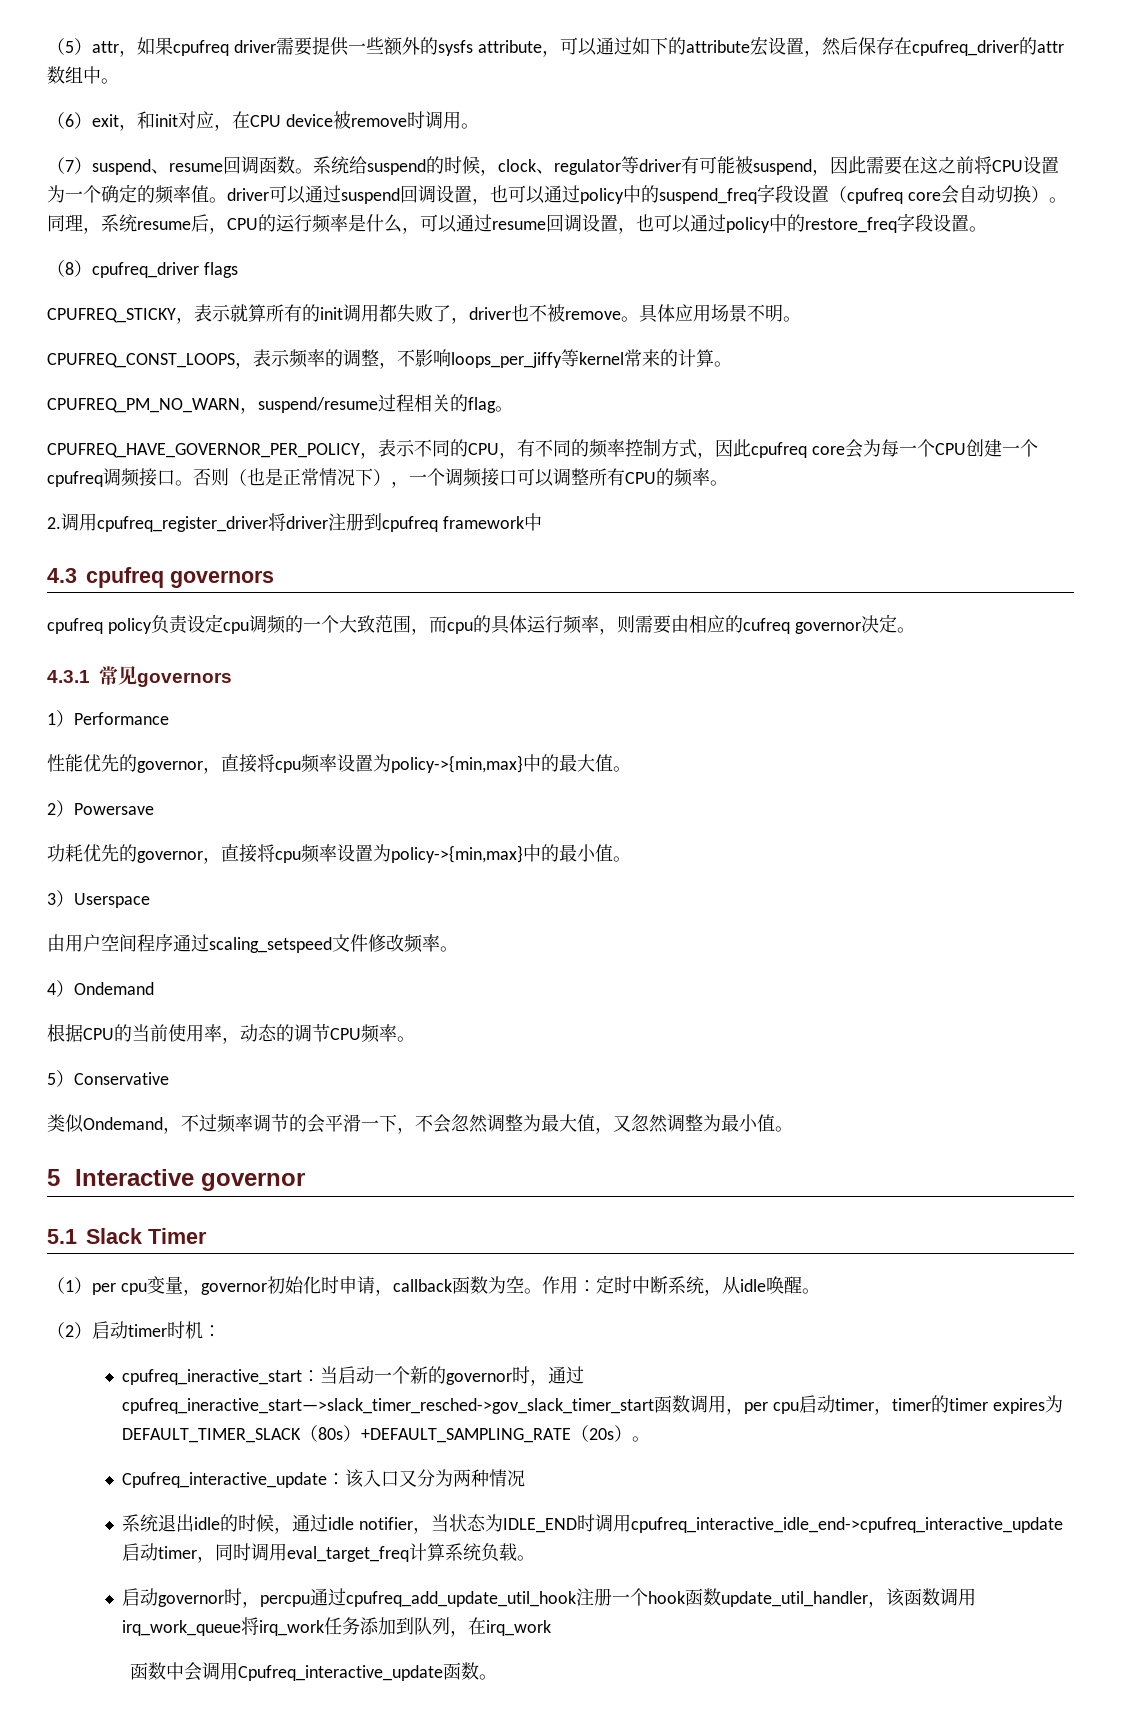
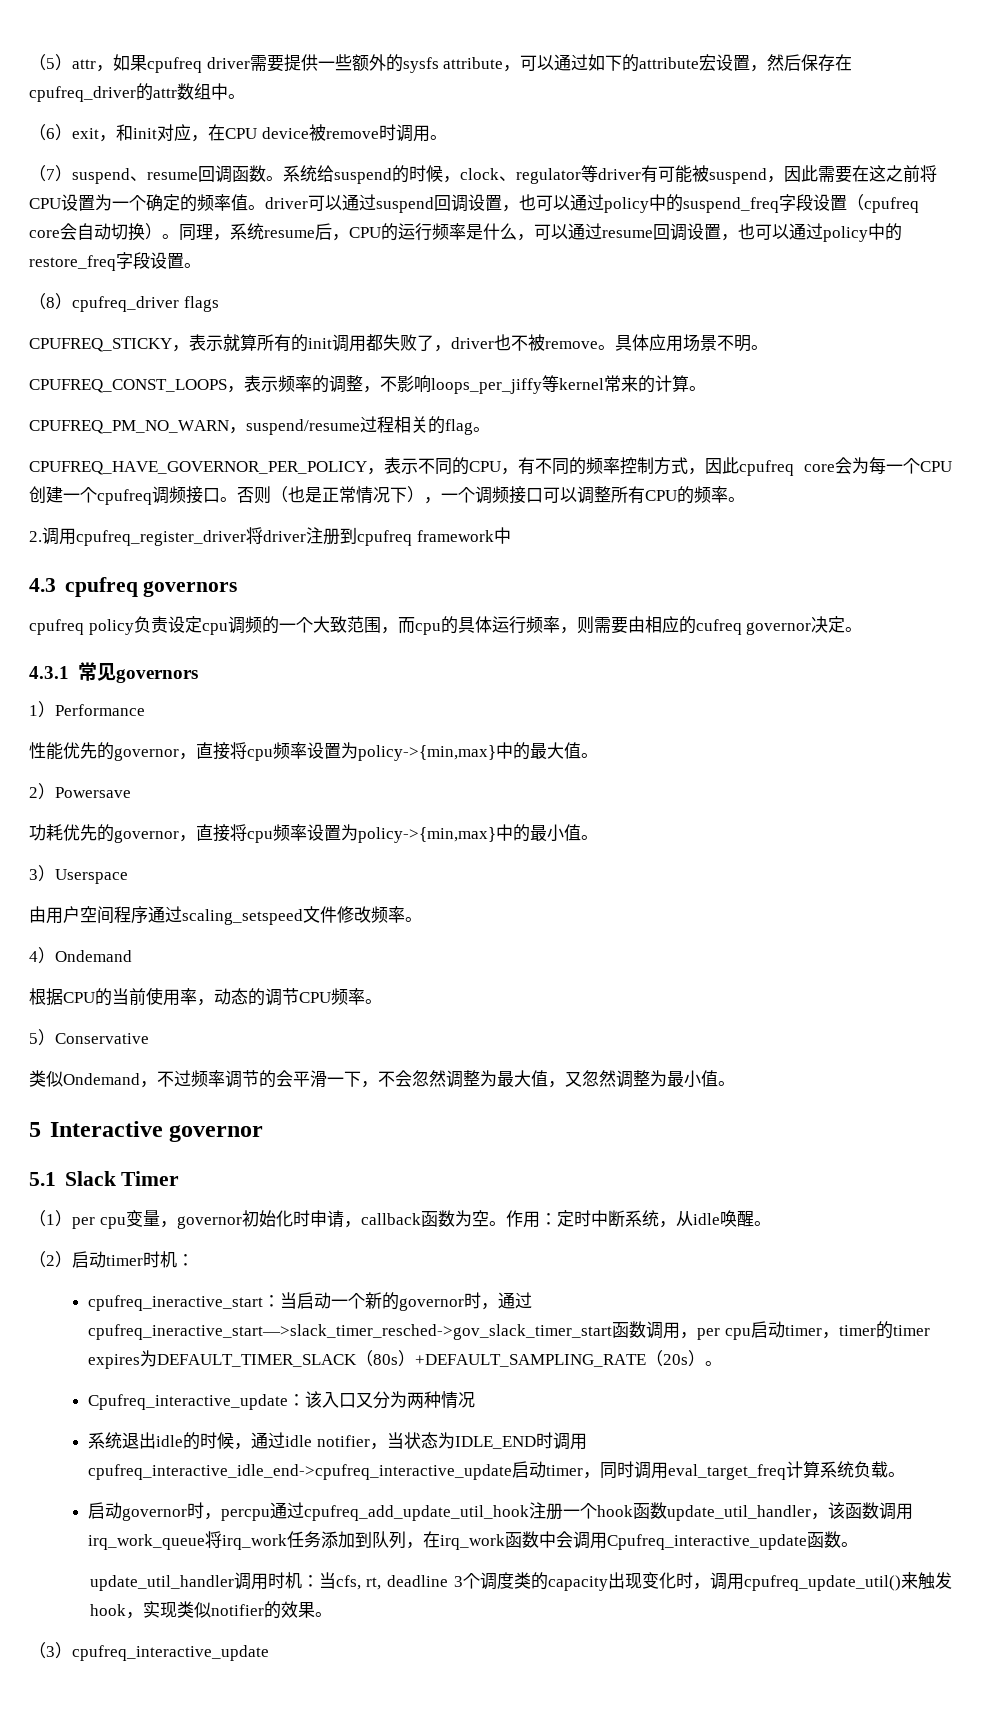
- 启动governor时，percpu通过cpufreq_add_update_util_hook注册一个hook函数update_util_handler，该函数调用irq_work_queue将irq_work任务添加到队列，在irq_work
- 函数中会调用Cpufreq_interactive_update函数。
+ 启动governor时，percpu通过cpufreq_add_update_util_hook注册一个hook函数update_util_handler，该函数调用irq_work_queue将irq_work任务添加到队列，在irq_work函数中会调用Cpufreq_interactive_update函数。
+ update_util_handler调用时机：当cfs, rt, deadline 3个调度类的capacity出现变化时，调用cpufreq_update_util()来触发hook，实现类似notifier的效果。
+ （3）cpufreq_interactive_update

